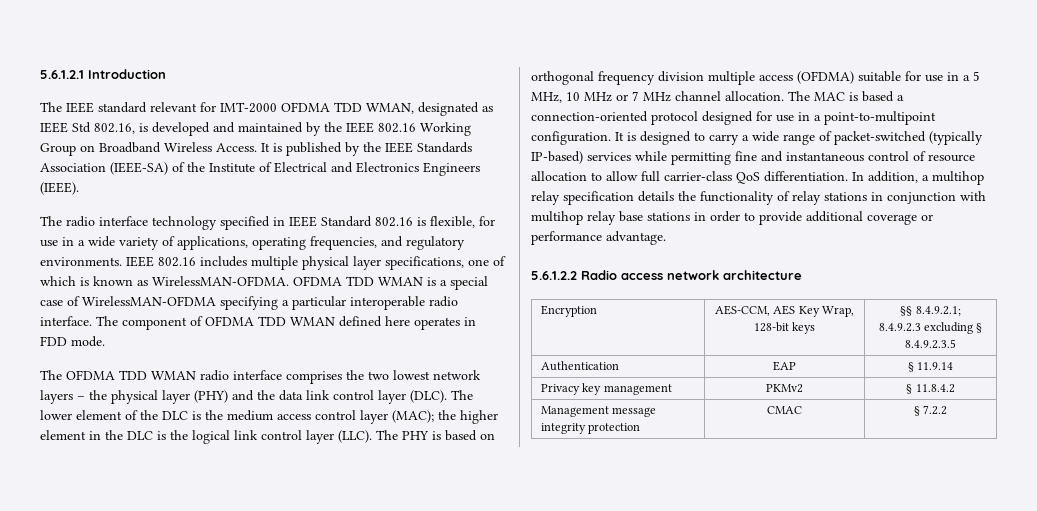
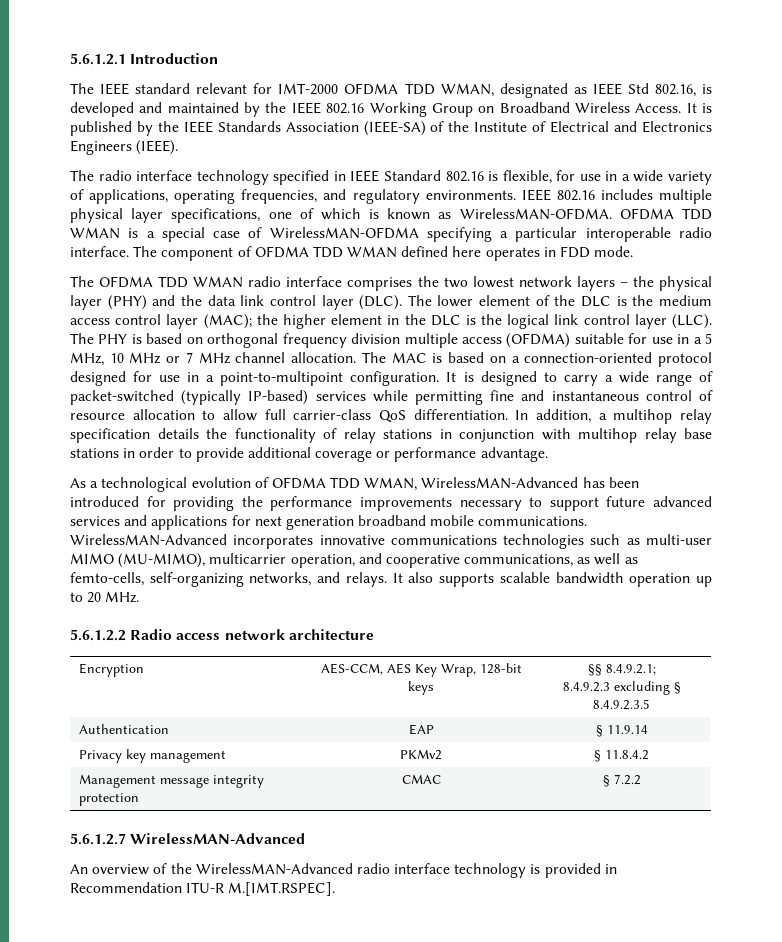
- The MAC is based a connection-oriented protocol designed for use in a point-to-multipoint configuration.
+ The MAC is based on a connection-oriented protocol designed for use in a point-to-multipoint configuration.
+ As a technological evolution of OFDMA TDD WMAN, WirelessMAN-Advanced has been introduced for providing the performance improvements necessary to support future advanced services and applications for next generation broadband mobile communications. WirelessMAN-Advanced incorporates innovative communications technologies such as multi-user MIMO (MU-MIMO), multicarrier operation, and cooperative communications, as well as femto-cells, self-organizing networks, and relays. It also supports scalable bandwidth operation up to 20 MHz.
+ 5.6.1.2.7 WirelessMAN-Advanced
+ An overview of the WirelessMAN-Advanced radio interface technology is provided in Recommendation ITU-R M.[IMT.RSPEC].

